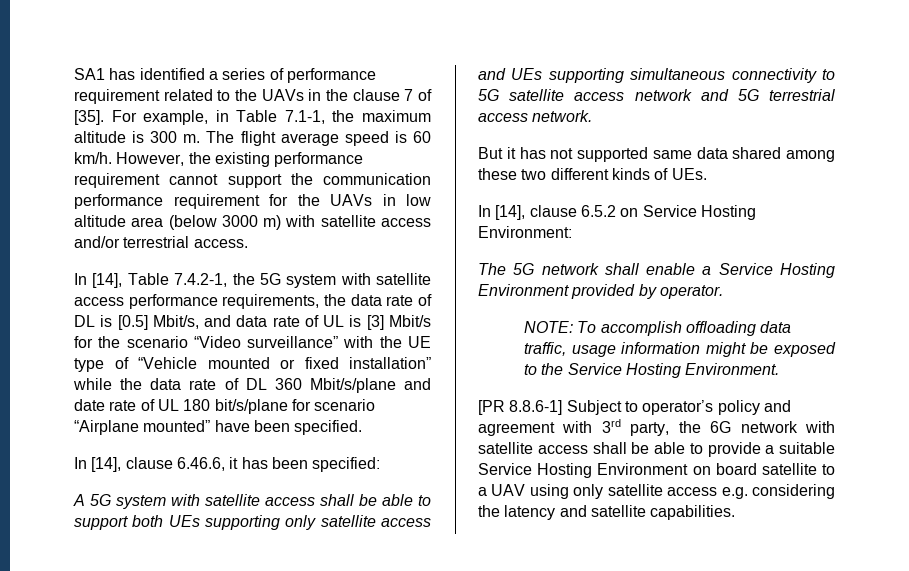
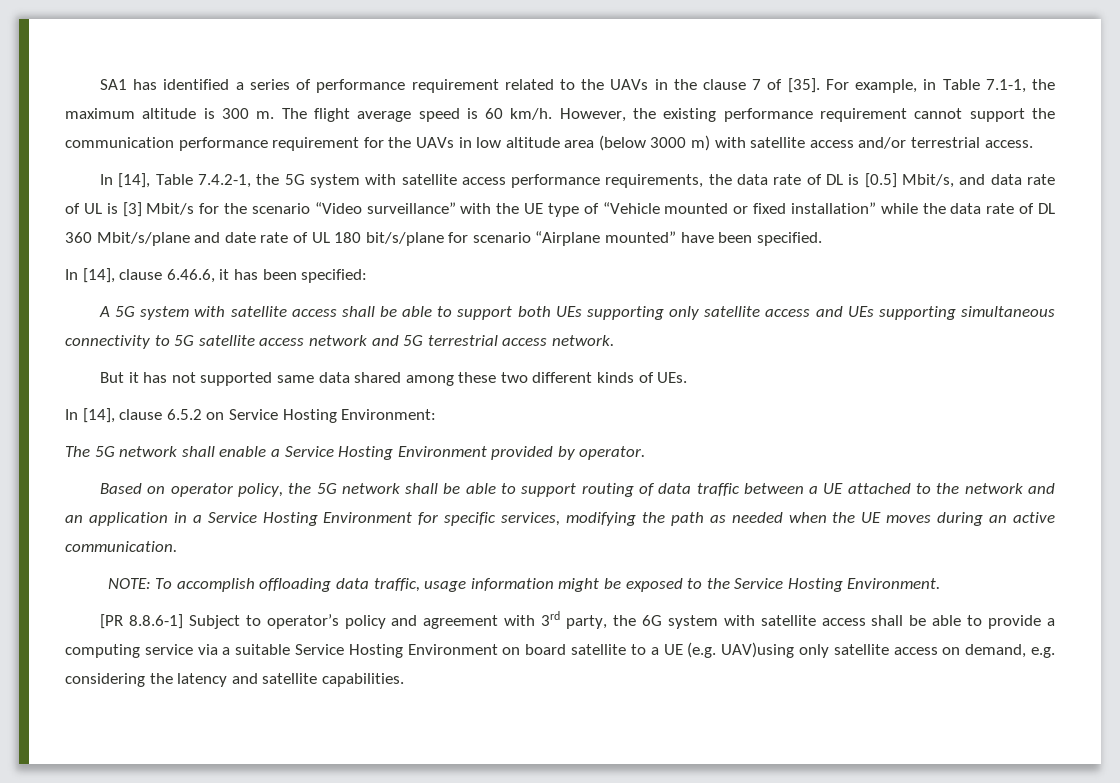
+ Based on operator policy, the 5G network shall be able to support routing of data traffic between a UE attached to the network and an application in a Service Hosting Environment for specific services, modifying the path as needed when the UE moves during an active communication.
- [PR 8.8.6-1] Subject to operator’s policy and agreement with 3rd party, the 6G network with satellite access shall be able to provide a suitable Service Hosting Environment on board satellite to a UAV using only satellite access e.g. considering the latency and satellite capabilities.
+ [PR 8.8.6-1] Subject to operator’s policy and agreement with 3rd party, the 6G system with satellite access shall be able to provide a computing service via a suitable Service Hosting Environment on board satellite to a UE (e.g. UAV)using only satellite access on demand, e.g. considering the latency and satellite capabilities.

